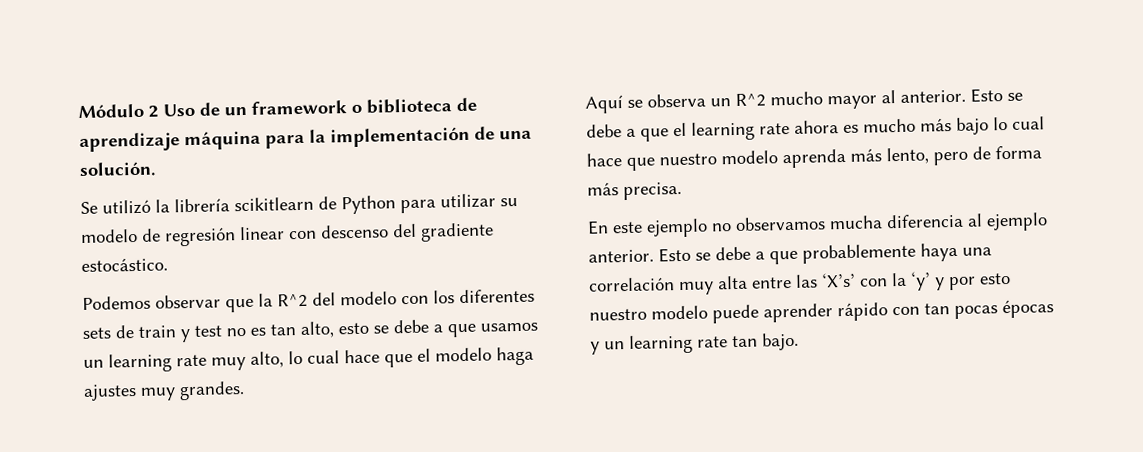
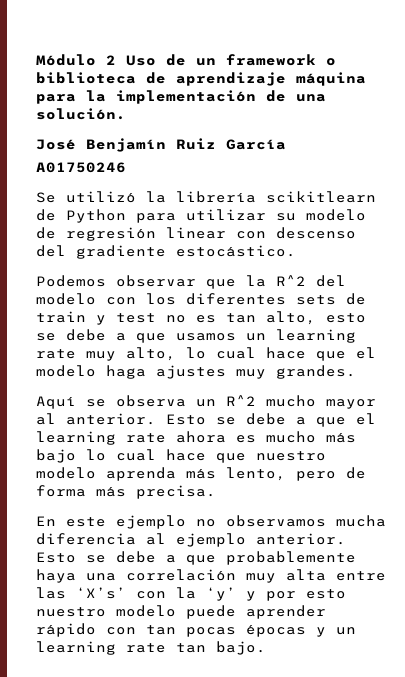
+ José Benjamín Ruiz García
+ A01750246

